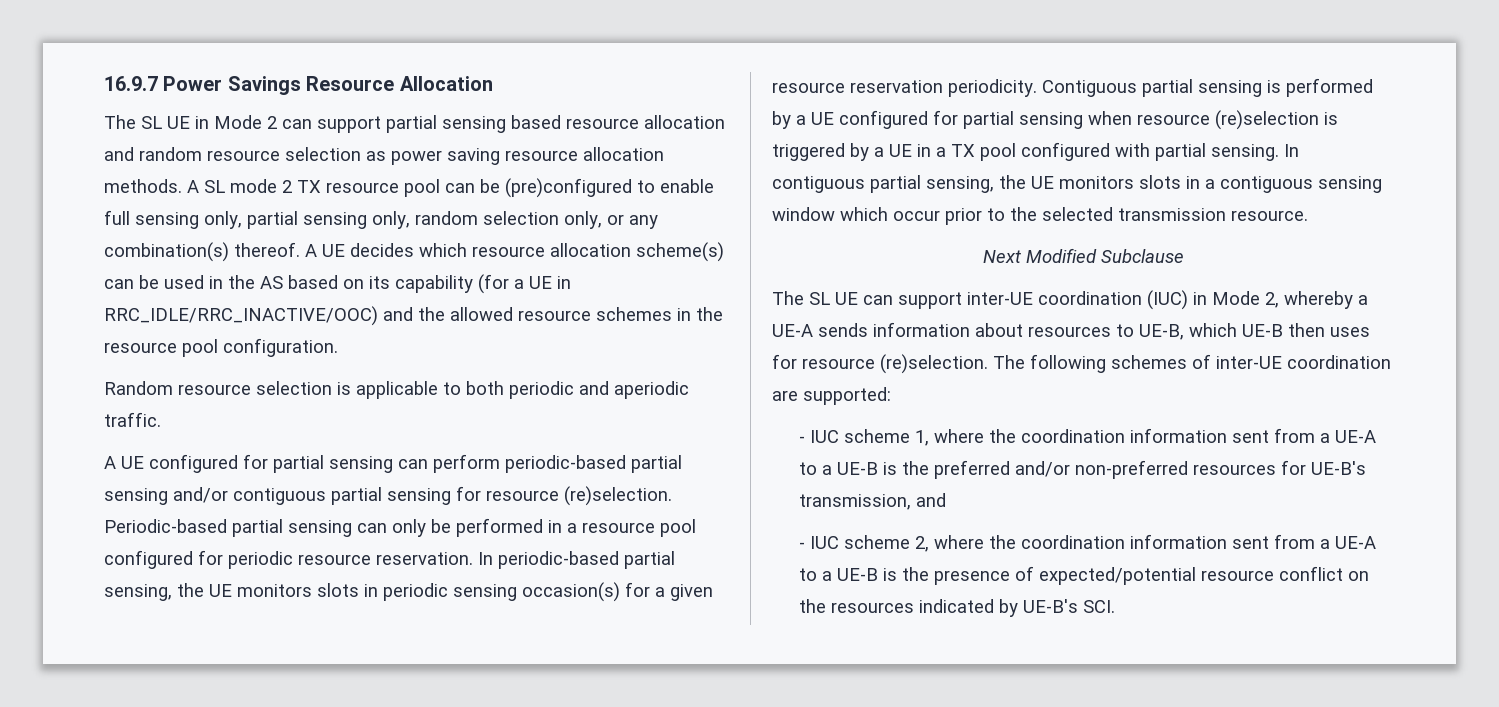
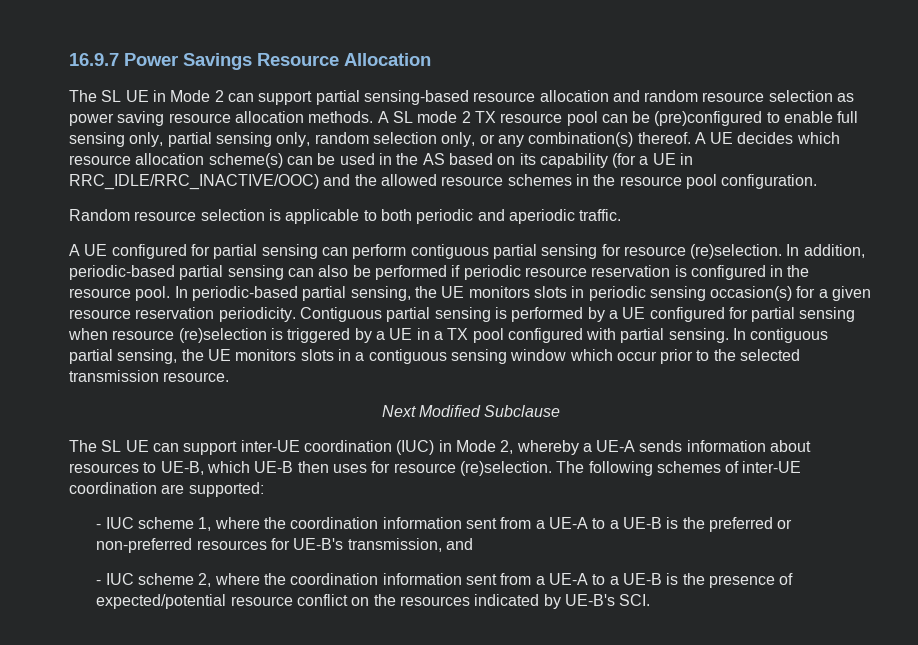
- The SL UE in Mode 2 can support partial sensing based resource allocation and random resource selection as power saving resource allocation methods.
+ The SL UE in Mode 2 can support partial sensing-based resource allocation and random resource selection as power saving resource allocation methods.
- A UE configured for partial sensing can perform periodic-based partial sensing and/or contiguous partial sensing for resource (re)selection.
+ A UE configured for partial sensing can perform contiguous partial sensing for resource (re)selection.
- Periodic-based partial sensing can only be performed in a resource pool configured for periodic resource reservation.
+ In addition, periodic-based partial sensing can also be performed if periodic resource reservation is configured in the resource pool.
- - IUC scheme 1, where the coordination information sent from a UE-A to a UE-B is the preferred and/or non-preferred resources for UE-B's transmission, and
+ - IUC scheme 1, where the coordination information sent from a UE-A to a UE-B is the preferred or non-preferred resources for UE-B's transmission, and

